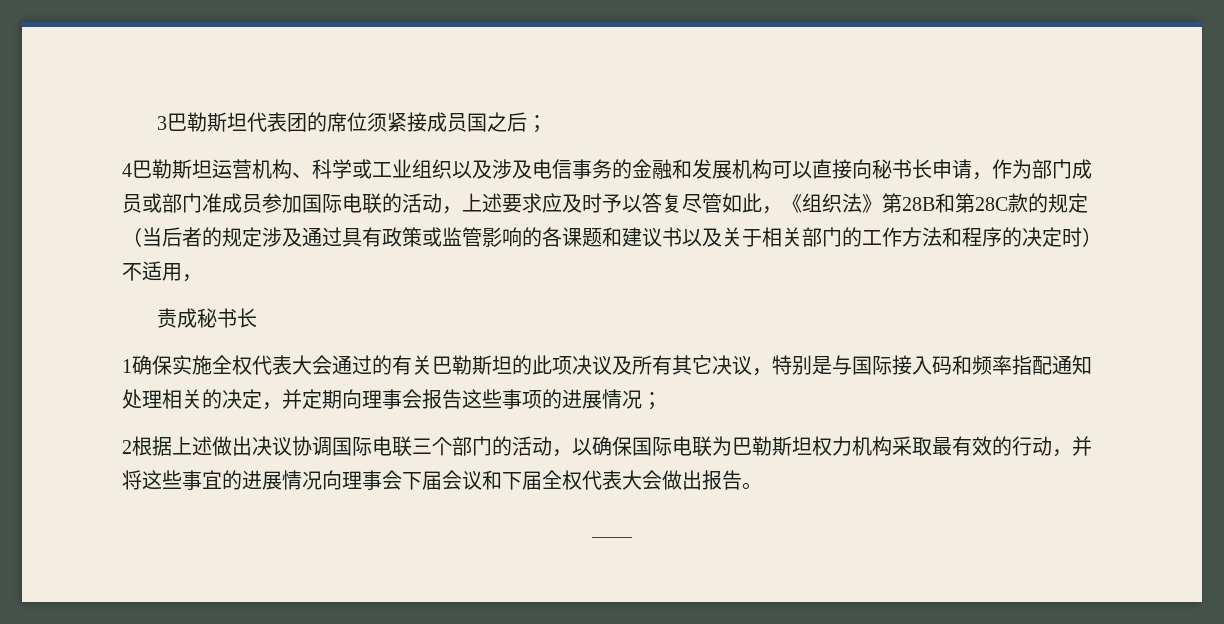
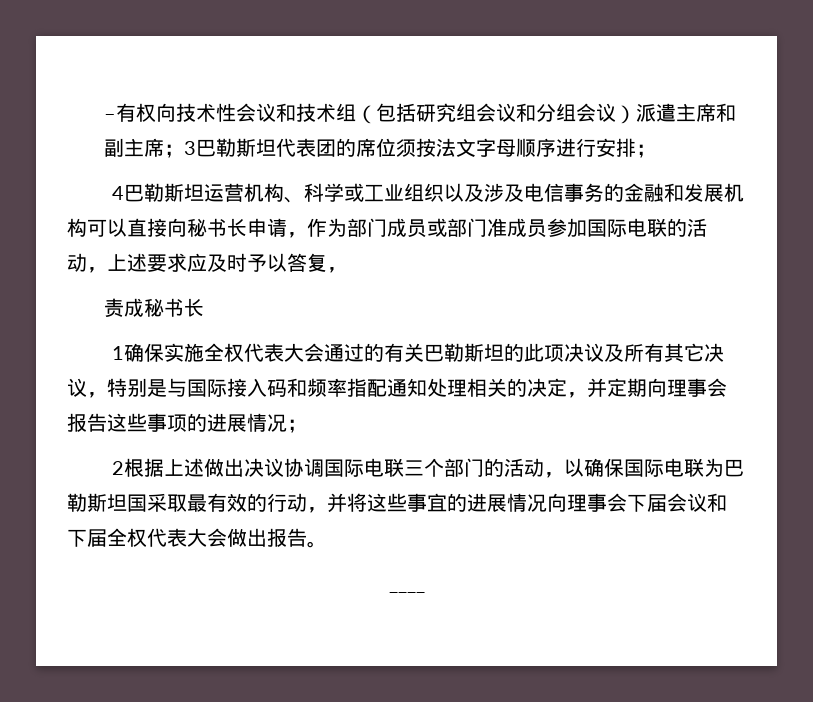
- 3巴勒斯坦代表团的席位须紧接成员国之后；
+ –有权向技术性会议和技术组（包括研究组会议和分组会议）派遣主席和副主席；3巴勒斯坦代表团的席位须按法文字母顺序进行安排；
- 4巴勒斯坦运营机构、科学或工业组织以及涉及电信事务的金融和发展机构可以直接向秘书长申请，作为部门成员或部门准成员参加国际电联的活动，上述要求应及时予以答复尽管如此，《组织法》第28B和第28C款的规定（当后者的规定涉及通过具有政策或监管影响的各课题和建议书以及关于相关部门的工作方法和程序的决定时）不适用，
+ 4巴勒斯坦运营机构、科学或工业组织以及涉及电信事务的金融和发展机构可以直接向秘书长申请，作为部门成员或部门准成员参加国际电联的活动，上述要求应及时予以答复，
- 2根据上述做出决议协调国际电联三个部门的活动，以确保国际电联为巴勒斯坦权力机构采取最有效的行动，并将这些事宜的进展情况向理事会下届会议和下届全权代表大会做出报告。
+ 2根据上述做出决议协调国际电联三个部门的活动，以确保国际电联为巴勒斯坦国采取最有效的行动，并将这些事宜的进展情况向理事会下届会议和下届全权代表大会做出报告。

